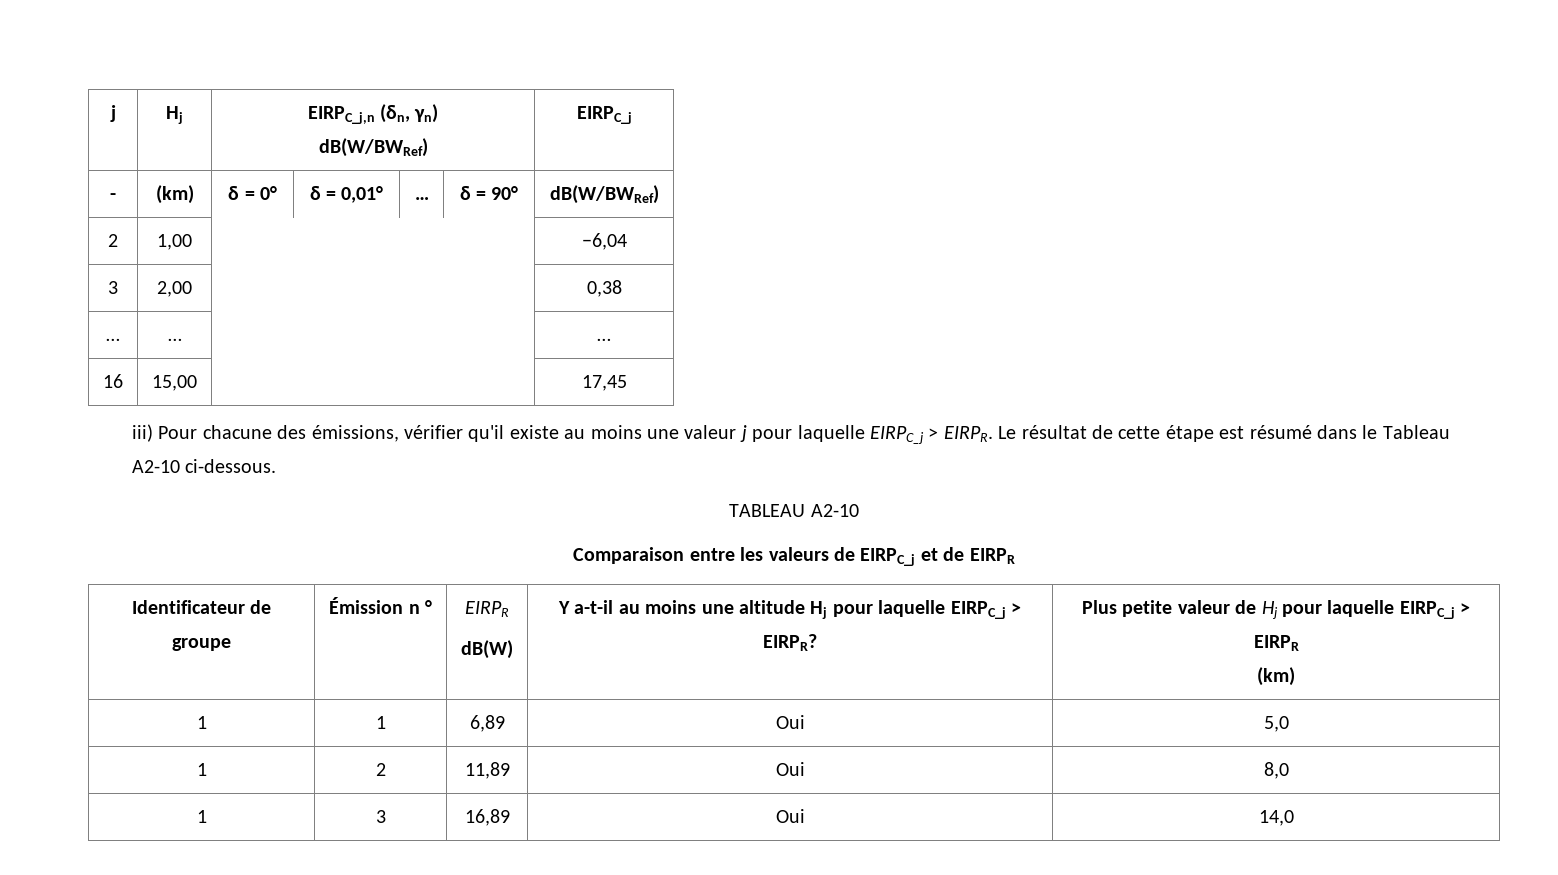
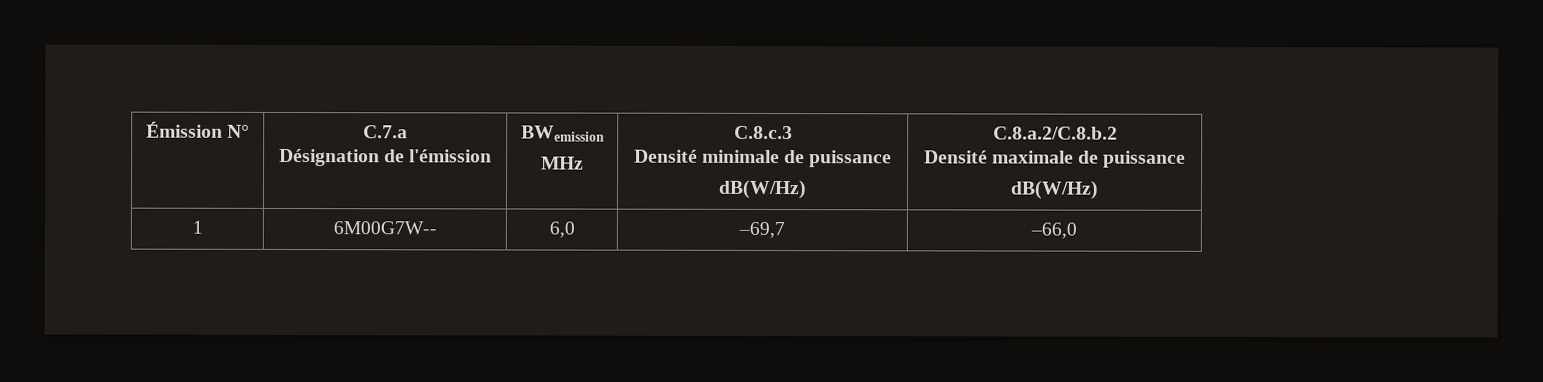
- j | Hj | EIRPC_j,n (δn, γn)
- dB(W/BWRef) | EIRPC_j
- - | (km) | δ = 0° | δ = 0,01° | … | δ = 90° | dB(W/BWRef)
- 2 | 1,00 | | −6,04
- 3 | 2,00 | | 0,38
- … | … | | …
- 16 | 15,00 | | 17,45
- iii) Pour chacune des émissions, vérifier qu'il existe au moins une valeur j pour laquelle EIRPC_j > EIRPR. Le résultat de cette étape est résumé dans le Tableau A2-10 ci-dessous.
- TABLEAU A2-10
- Comparaison entre les valeurs de EIRPC_j et de EIRPR
- Identificateur de groupe | Émission n ° | EIRPR
- dB(W) | Y a-t-il au moins une altitude Hj pour laquelle EIRPC_j > EIRPR? | Plus petite valeur de Hj pour laquelle EIRPC_j > EIRPR
- (km)
- 1 | 1 | 6,89 | Oui | 5,0
- 1 | 2 | 11,89 | Oui | 8,0
- 1 | 3 | 16,89 | Oui | 14,0
+ Émission N° | C.7.a
+ Désignation de l'émission | BWemission
+ MHz | C.8.c.3
+ Densité minimale de puissance
+ dB(W/Hz) | C.8.a.2/C.8.b.2
+ Densité maximale de puissance
+ dB(W/Hz)
+ 1 | 6M00G7W-- | 6,0 | –69,7 | –66,0

